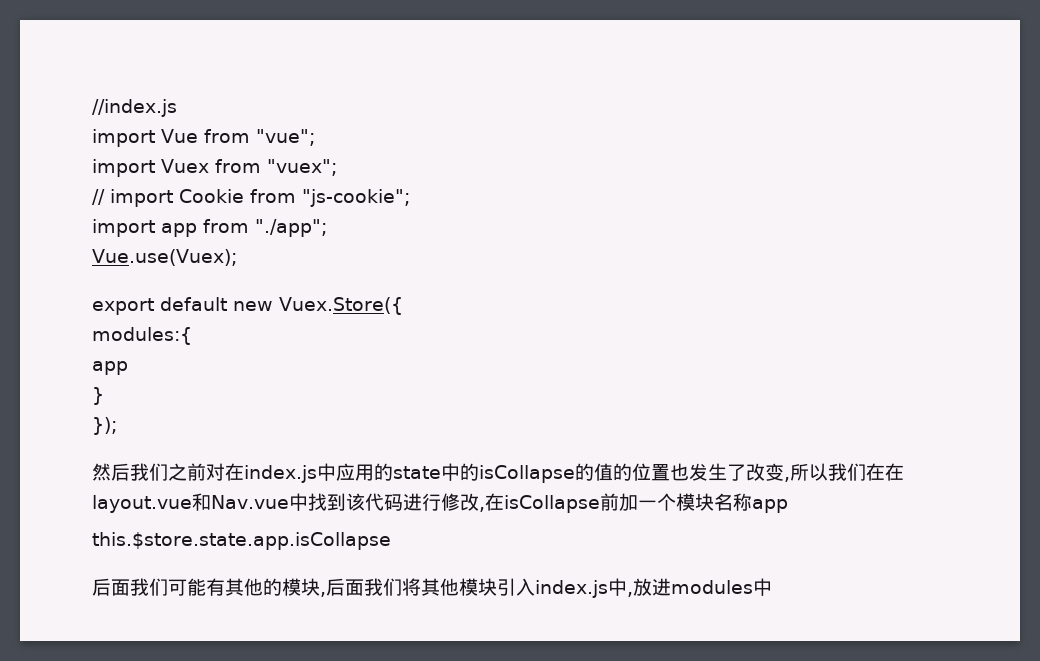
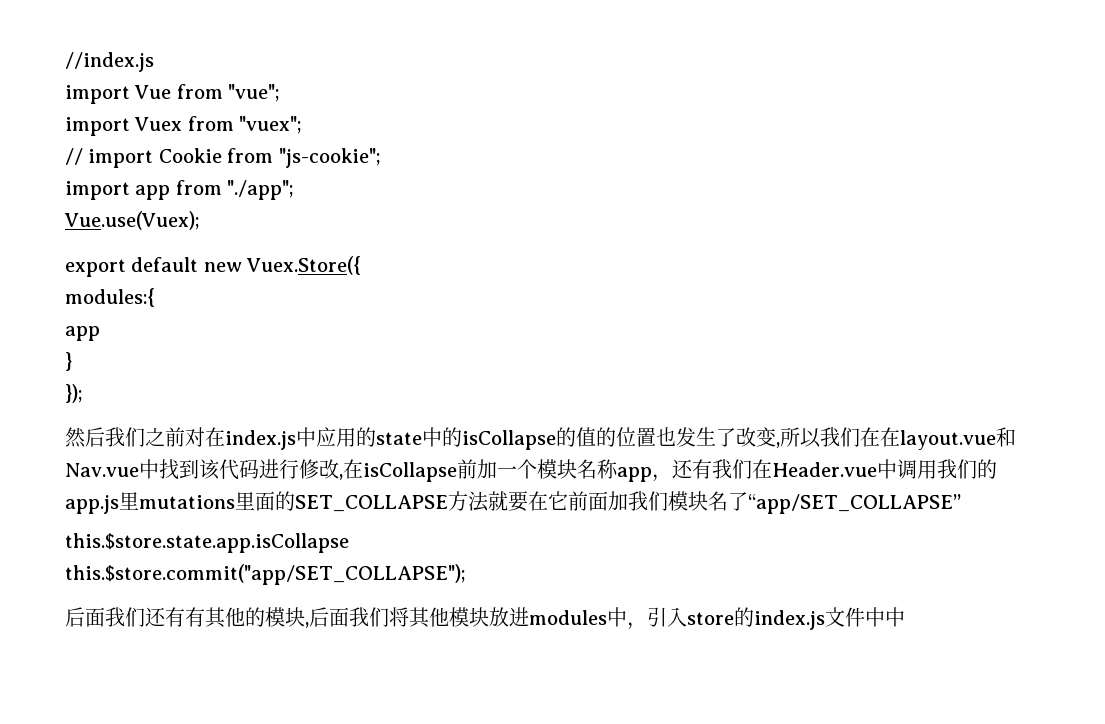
- 然后我们之前对在index.js中应用的state中的isCollapse的值的位置也发生了改变,所以我们在在layout.vue和Nav.vue中找到该代码进行修改,在isCollapse前加一个模块名称app
+ 然后我们之前对在index.js中应用的state中的isCollapse的值的位置也发生了改变,所以我们在在layout.vue和Nav.vue中找到该代码进行修改,在isCollapse前加一个模块名称app，还有我们在Header.vue中调用我们的app.js里mutations里面的SET_COLLAPSE方法就要在它前面加我们模块名了“app/SET_COLLAPSE”
- 后面我们可能有其他的模块,后面我们将其他模块引入index.js中,放进modules中
+ this.$store.commit("app/SET_COLLAPSE");
+ 后面我们还有有其他的模块,后面我们将其他模块放进modules中，引入store的index.js文件中中

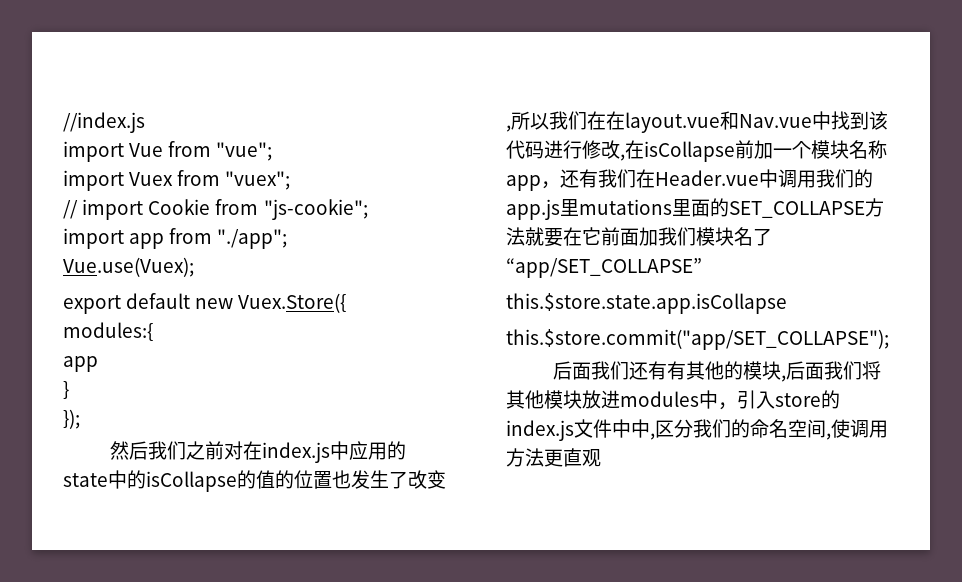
- 后面我们还有有其他的模块,后面我们将其他模块放进modules中，引入store的index.js文件中中
+ 后面我们还有有其他的模块,后面我们将其他模块放进modules中，引入store的index.js文件中中,区分我们的命名空间,使调用方法更直观

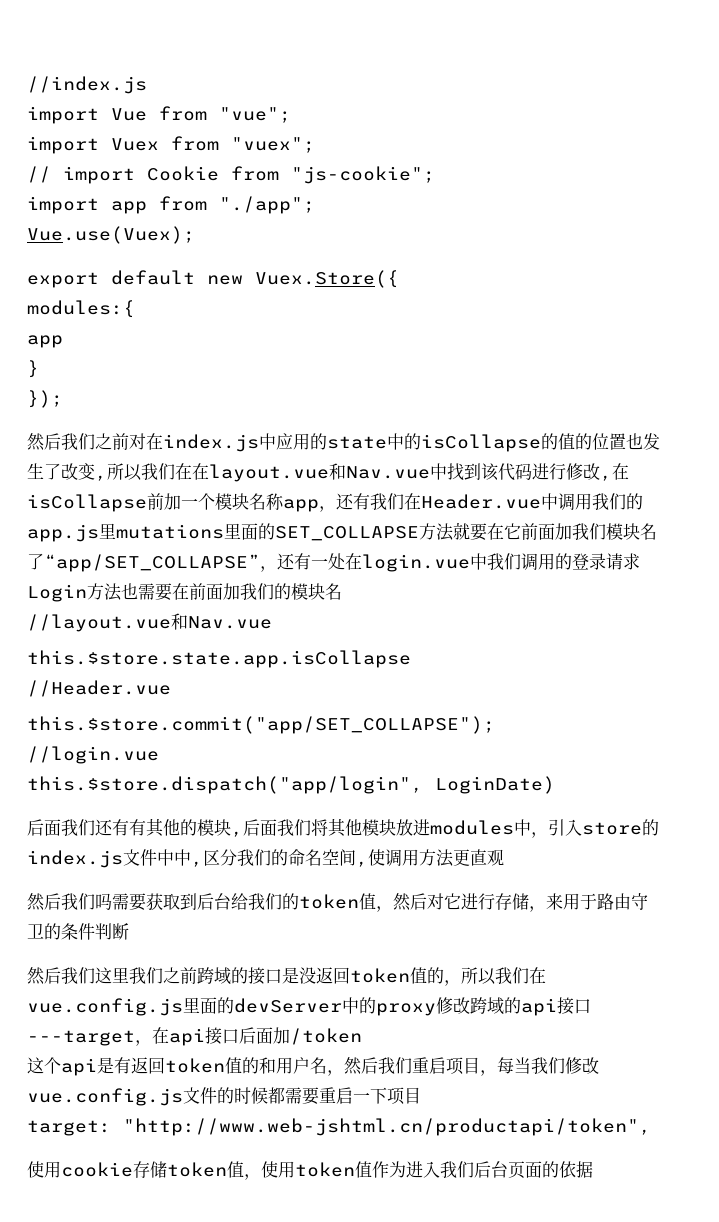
- 然后我们之前对在index.js中应用的state中的isCollapse的值的位置也发生了改变,所以我们在在layout.vue和Nav.vue中找到该代码进行修改,在isCollapse前加一个模块名称app，还有我们在Header.vue中调用我们的app.js里mutations里面的SET_COLLAPSE方法就要在它前面加我们模块名了“app/SET_COLLAPSE”
+ 然后我们之前对在index.js中应用的state中的isCollapse的值的位置也发生了改变,所以我们在在layout.vue和Nav.vue中找到该代码进行修改,在isCollapse前加一个模块名称app，还有我们在Header.vue中调用我们的app.js里mutations里面的SET_COLLAPSE方法就要在它前面加我们模块名了“app/SET_COLLAPSE”，还有一处在login.vue中我们调用的登录请求Login方法也需要在前面加我们的模块名
+ //layout.vue和Nav.vue
+ //Header.vue
+ //login.vue
+ this.$store.dispatch("app/login", LoginDate)
+ 然后我们吗需要获取到后台给我们的token值，然后对它进行存储，来用于路由守卫的条件判断
+ 然后我们这里我们之前跨域的接口是没返回token值的，所以我们在vue.config.js里面的devServer中的proxy修改跨域的api接口---target，在api接口后面加/token
+ 这个api是有返回token值的和用户名，然后我们重启项目，每当我们修改vue.config.js文件的时候都需要重启一下项目
+ target: "http://www.web-jshtml.cn/productapi/token",
+ 使用cookie存储token值，使用token值作为进入我们后台页面的依据

